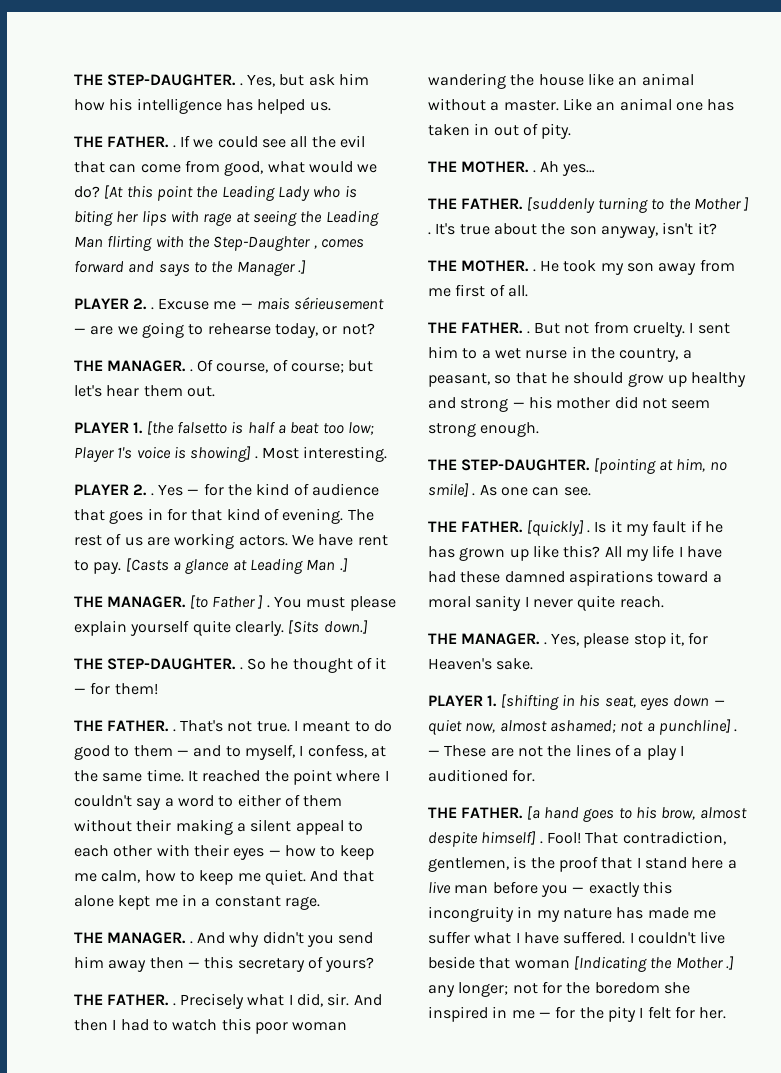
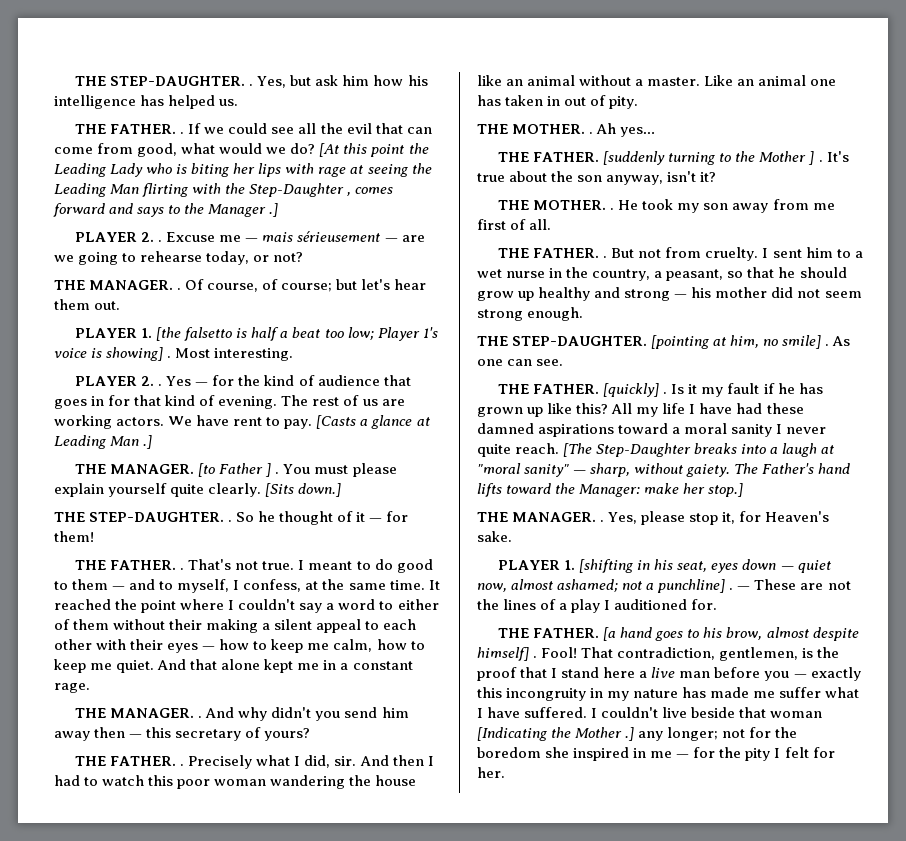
+ [The Step-Daughter breaks into a laugh at "moral sanity" — sharp, without gaiety. The Father's hand lifts toward the Manager: make her stop.]

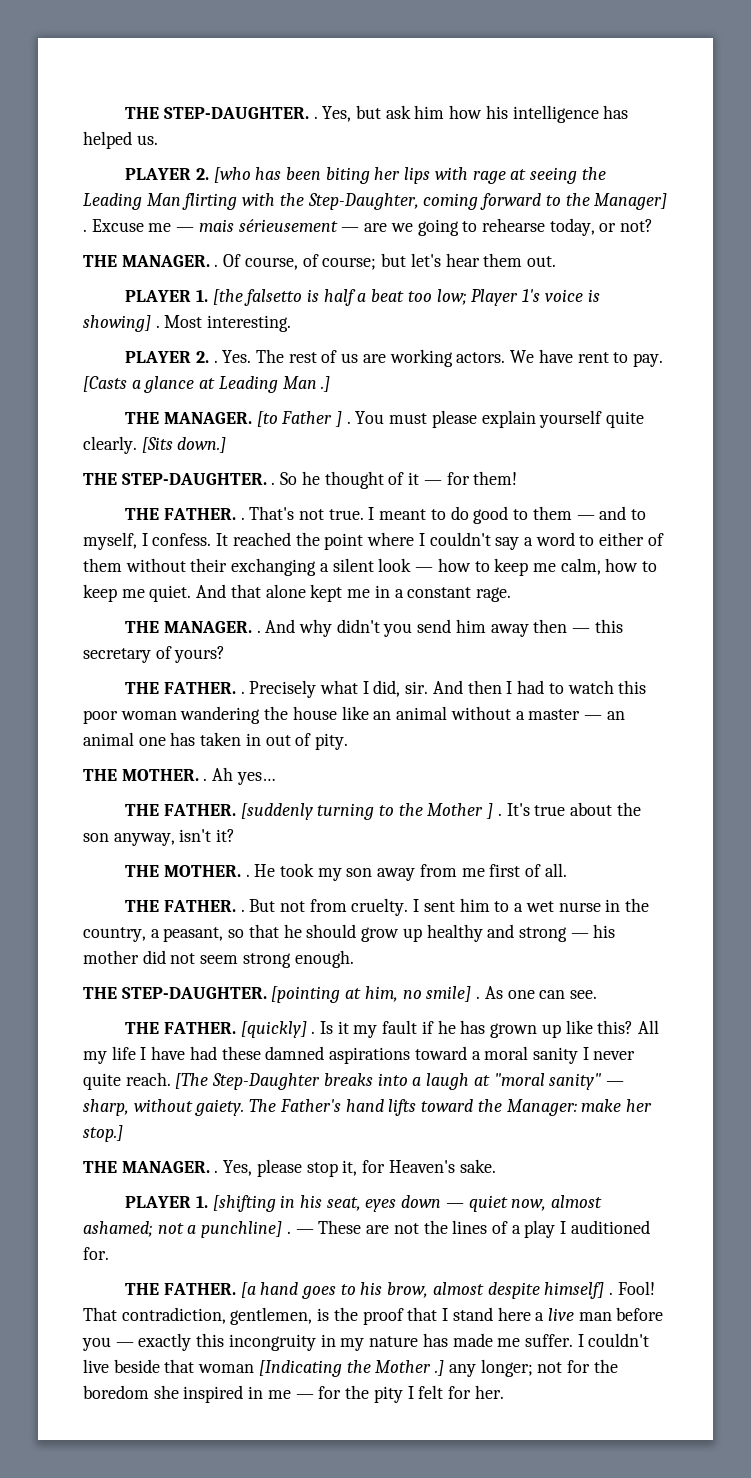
- THE FATHER. . If we could see all the evil that can come from good, what would we do? [At this point the Leading Lady who is biting her lips with rage at seeing the Leading Man flirting with the Step-Daughter , comes forward and says to the Manager .]
- PLAYER 2. .
+ PLAYER 2. [who has been biting her lips with rage at seeing the Leading Man flirting with the Step-Daughter, coming forward to the Manager] .
- Yes — for the kind of audience that goes in for that kind of evening. The rest of us are working actors.
+ Yes. The rest of us are working actors.
- I meant to do good to them — and to myself, I confess, at the same time.
+ I meant to do good to them — and to myself, I confess.
- It reached the point where I couldn't say a word to either of them without their making a silent appeal to each other with their eyes — how to keep me calm, how to keep me quiet.
+ It reached the point where I couldn't say a word to either of them without their exchanging a silent look — how to keep me calm, how to keep me quiet.
- And then I had to watch this poor woman wandering the house like an animal without a master. Like an animal one has taken in out of pity.
+ And then I had to watch this poor woman wandering the house like an animal without a master — an animal one has taken in out of pity.
- That contradiction, gentlemen, is the proof that I stand here a live man before you — exactly this incongruity in my nature has made me suffer what I have suffered.
+ That contradiction, gentlemen, is the proof that I stand here a live man before you — exactly this incongruity in my nature has made me suffer.

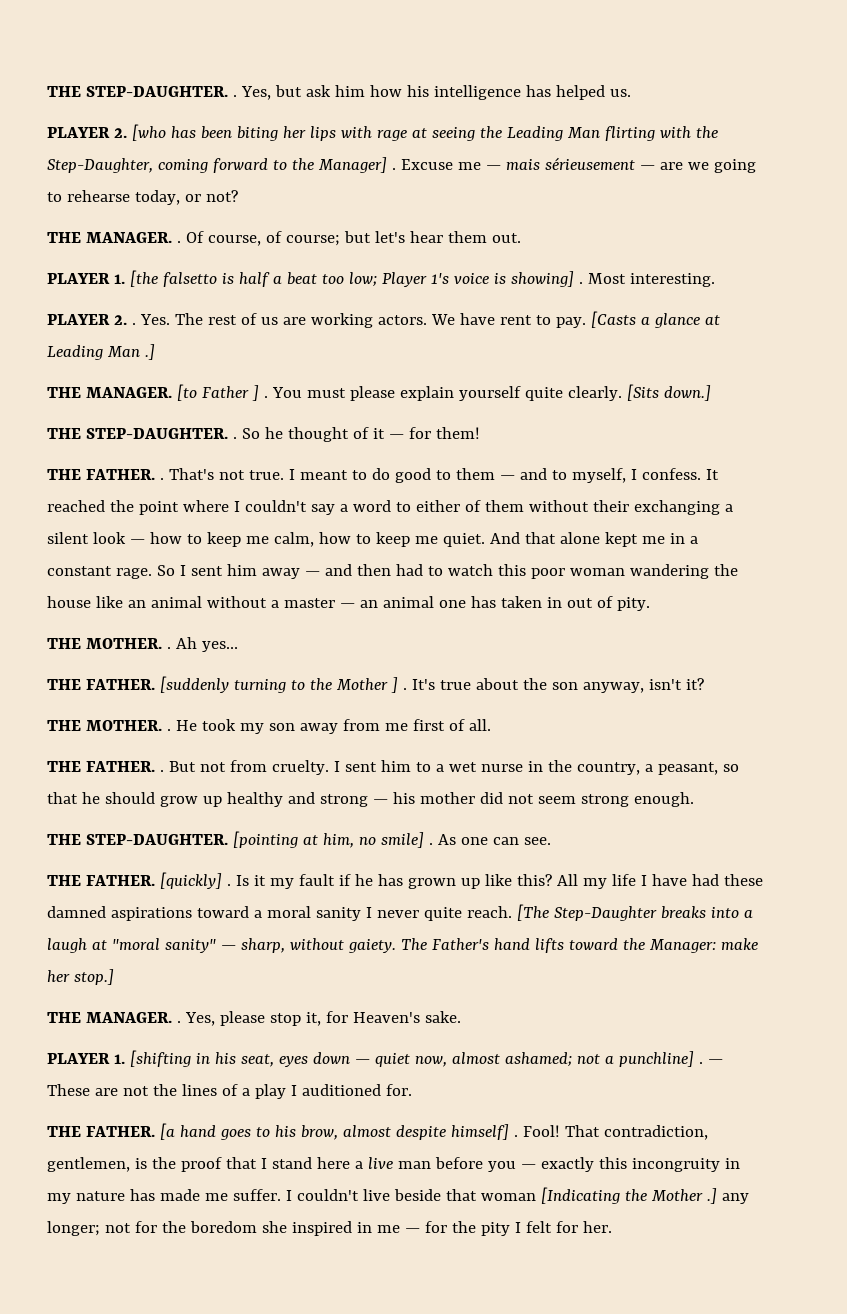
- And that alone kept me in a constant rage.
- THE MANAGER. . And why didn't you send him away then — this secretary of yours?
- THE FATHER. . Precisely what I did, sir. And then I had to watch this poor woman wandering the house like an animal without a master — an animal one has taken in out of pity.
+ And that alone kept me in a constant rage. So I sent him away — and then had to watch this poor woman wandering the house like an animal without a master — an animal one has taken in out of pity.

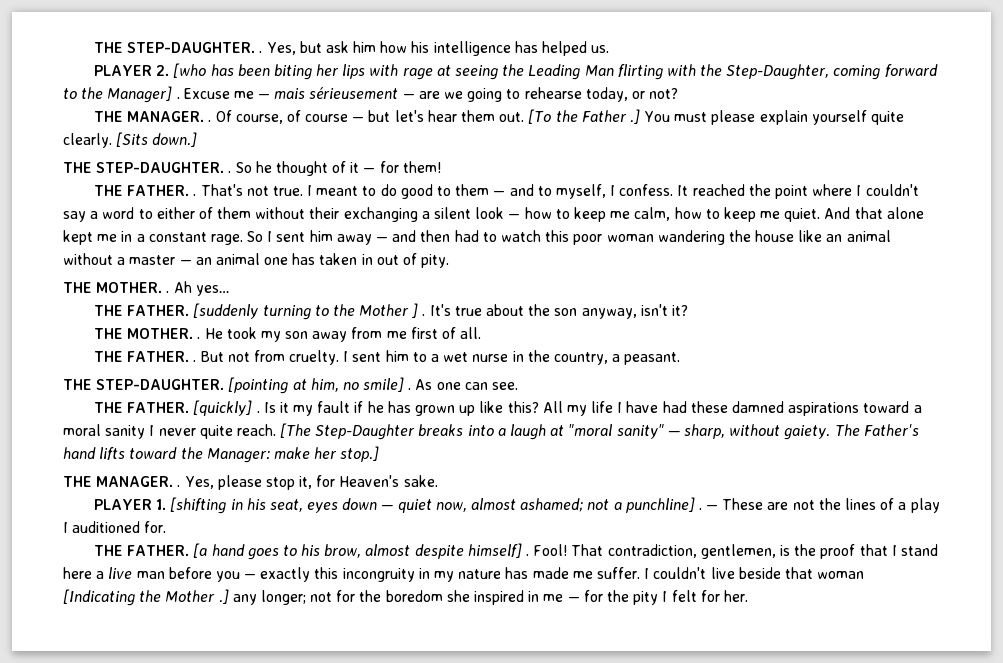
- Of course, of course; but let's hear them out.
- PLAYER 1. [the falsetto is half a beat too low; Player 1's voice is showing] . Most interesting.
- PLAYER 2. . Yes. The rest of us are working actors. We have rent to pay. [Casts a glance at Leading Man .]
- THE MANAGER. [to Father ] .
+ Of course, of course — but let's hear them out. [To the Father .]
- I sent him to a wet nurse in the country, a peasant, so that he should grow up healthy and strong — his mother did not seem strong enough.
+ I sent him to a wet nurse in the country, a peasant.

